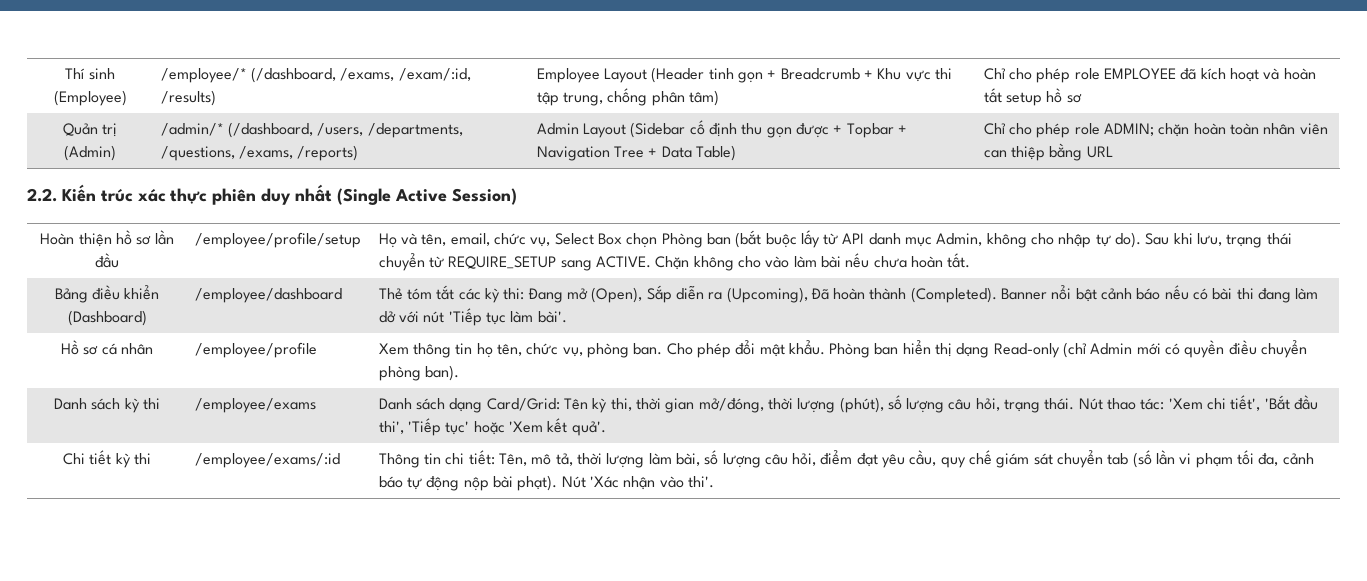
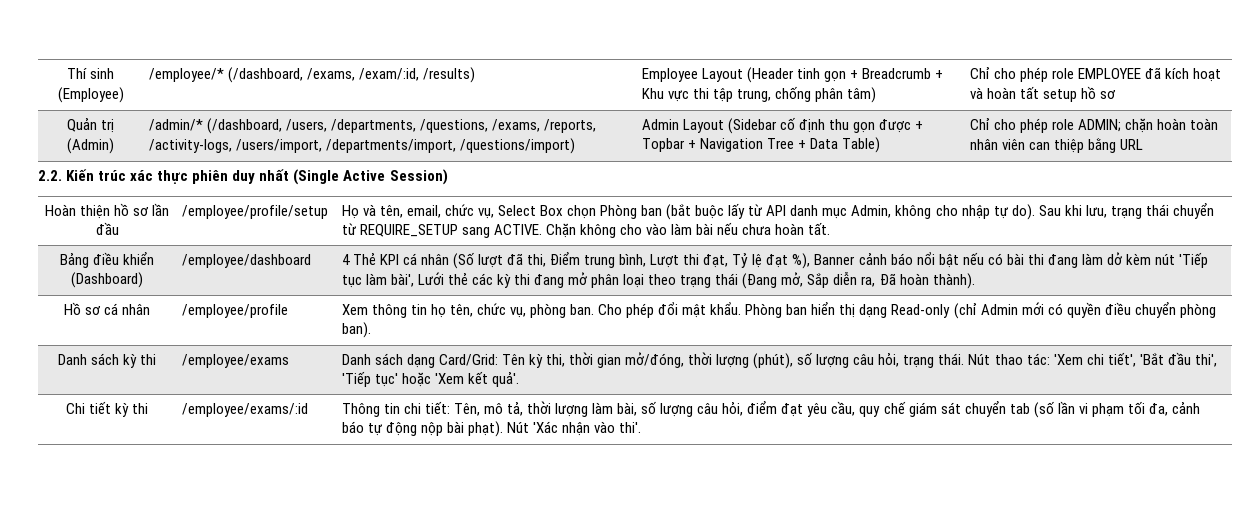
- /admin/* (/dashboard, /users, /departments, /questions, /exams, /reports)
+ /admin/* (/dashboard, /users, /departments, /questions, /exams, /reports, /activity-logs, /users/import, /departments/import, /questions/import)
- Thẻ tóm tắt các kỳ thi: Đang mở (Open), Sắp diễn ra (Upcoming), Đã hoàn thành (Completed). Banner nổi bật cảnh báo nếu có bài thi đang làm dở với nút 'Tiếp tục làm bài'.
+ 4 Thẻ KPI cá nhân (Số lượt đã thi, Điểm trung bình, Lượt thi đạt, Tỷ lệ đạt %), Banner cảnh báo nổi bật nếu có bài thi đang làm dở kèm nút 'Tiếp tục làm bài', Lưới thẻ các kỳ thi đang mở phân loại theo trạng thái (Đang mở, Sắp diễn ra, Đã hoàn thành).

